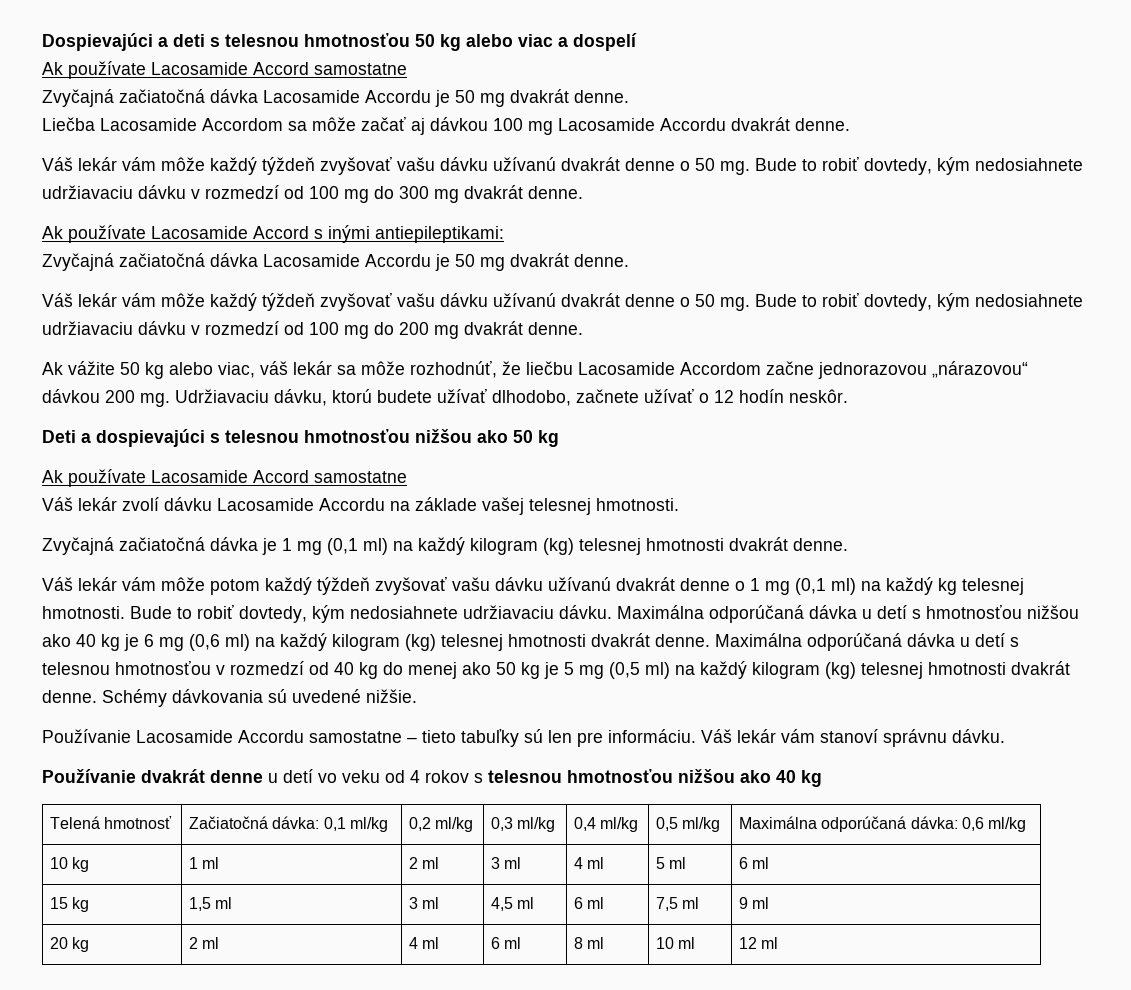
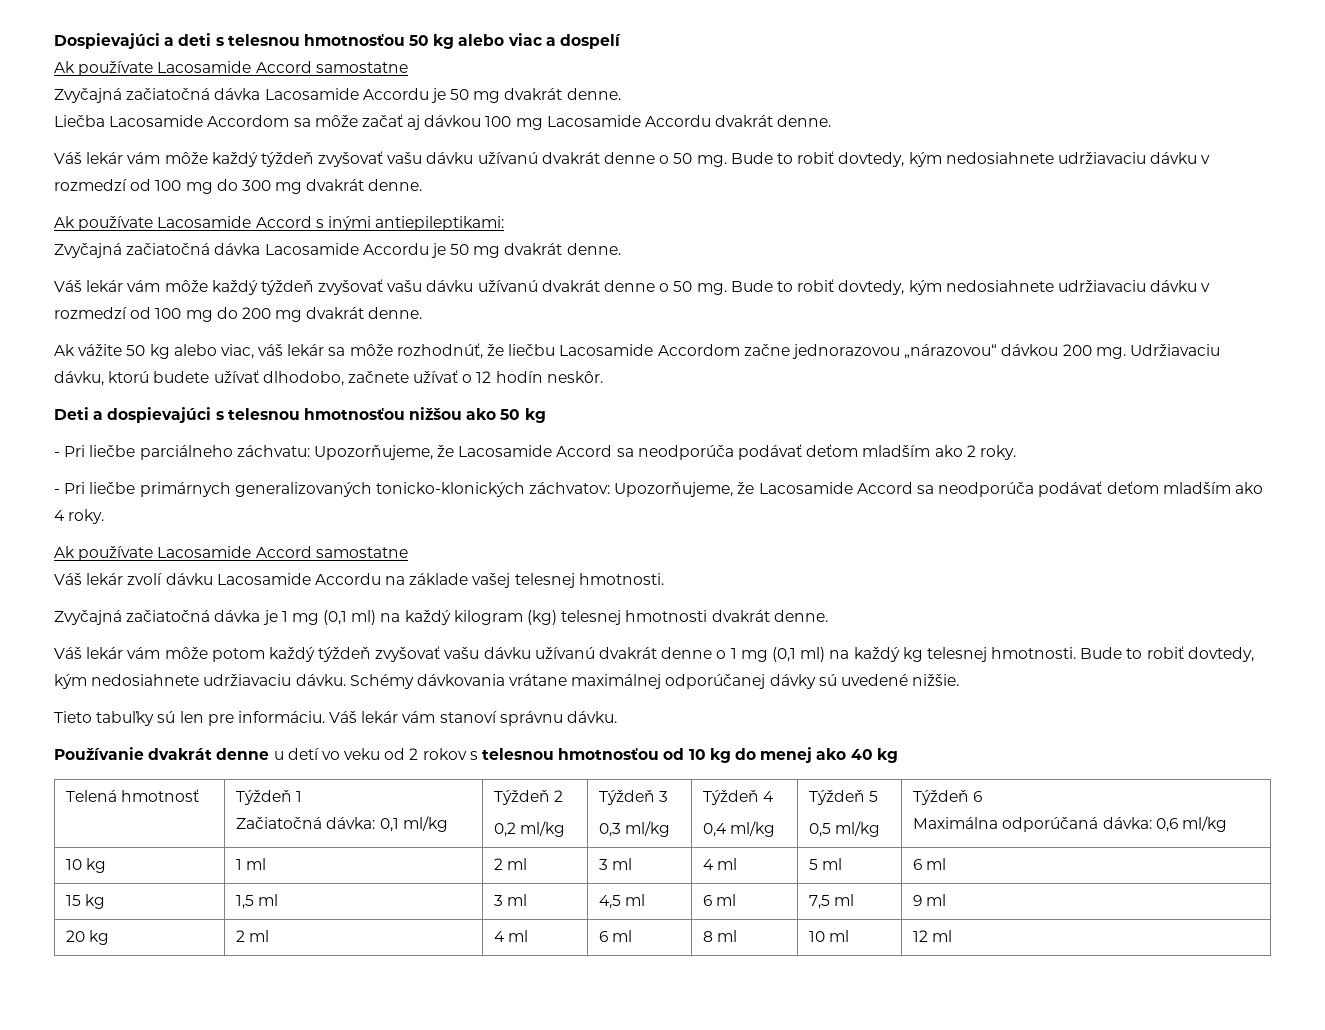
+ - Pri liečbe parciálneho záchvatu: Upozorňujeme, že Lacosamide Accord sa neodporúča podávať deťom mladším ako 2 roky.
+ - Pri liečbe primárnych generalizovaných tonicko-klonických záchvatov: Upozorňujeme, že Lacosamide Accord sa neodporúča podávať deťom mladším ako 4 roky.
- Maximálna odporúčaná dávka u detí s hmotnosťou nižšou ako 40 kg je 6 mg (0,6 ml) na každý kilogram (kg) telesnej hmotnosti dvakrát denne. Maximálna odporúčaná dávka u detí s telesnou hmotnosťou v rozmedzí od 40 kg do menej ako 50 kg je 5 mg (0,5 ml) na každý kilogram (kg) telesnej hmotnosti dvakrát denne. Schémy dávkovania sú uvedené nižšie.
- Používanie Lacosamide Accordu samostatne – tieto tabuľky sú len pre informáciu.
+ Schémy dávkovania vrátane maximálnej odporúčanej dávky sú uvedené nižšie.
+ Tieto tabuľky sú len pre informáciu.
- Používanie dvakrát denne u detí vo veku od 4 rokov s telesnou hmotnosťou nižšou ako 40 kg
+ Používanie dvakrát denne u detí vo veku od 2 rokov s telesnou hmotnosťou od 10 kg do menej ako 40 kg
- Telená hmotnosť | Začiatočná dávka: 0,1 ml/kg | 0,2 ml/kg | 0,3 ml/kg | 0,4 ml/kg | 0,5 ml/kg | Maximálna odporúčaná dávka: 0,6 ml/kg
+ Telená hmotnosť | Týždeň 1
+ Začiatočná dávka: 0,1 ml/kg | Týždeň 2
+ 0,2 ml/kg | Týždeň 3
+ 0,3 ml/kg | Týždeň 4
+ 0,4 ml/kg | Týždeň 5
+ 0,5 ml/kg | Týždeň 6
+ Maximálna odporúčaná dávka: 0,6 ml/kg

